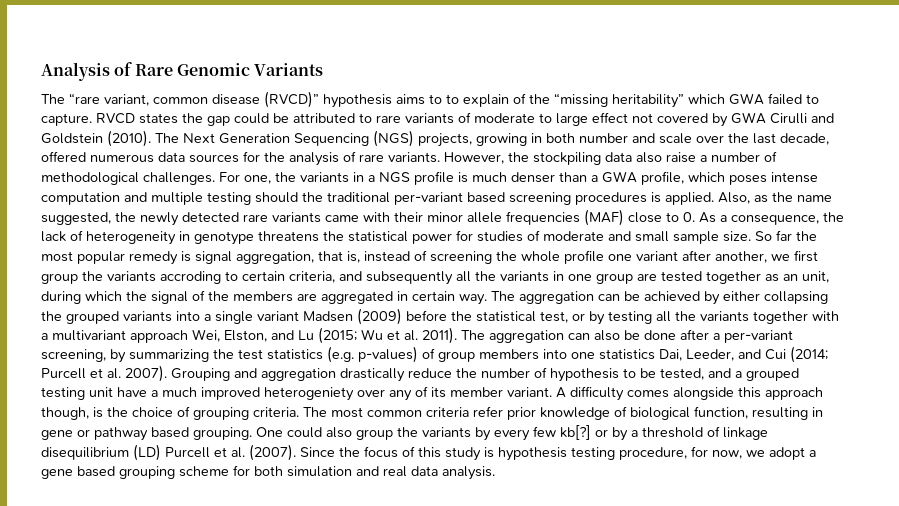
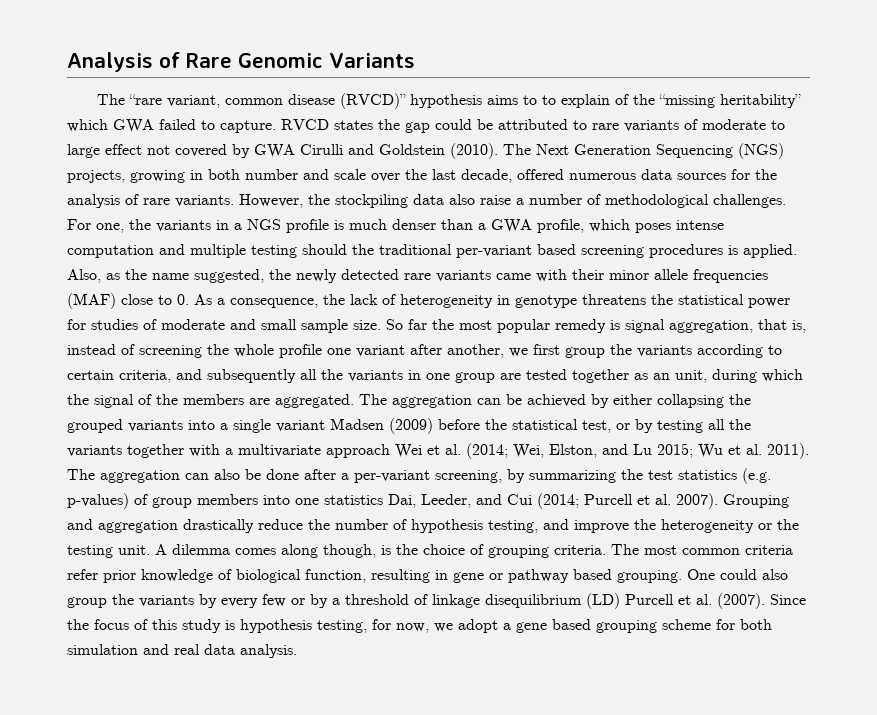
- So far the most popular remedy is signal aggregation, that is, instead of screening the whole profile one variant after another, we first group the variants accroding to certain criteria, and subsequently all the variants in one group are tested together as an unit, during which the signal of the members are aggregated in certain way.
+ So far the most popular remedy is signal aggregation, that is, instead of screening the whole profile one variant after another, we first group the variants according to certain criteria, and subsequently all the variants in one group are tested together as an unit, during which the signal of the members are aggregated.
- The aggregation can be achieved by either collapsing the grouped variants into a single variant Madsen (2009) before the statistical test, or by testing all the variants together with a multivariant approach Wei, Elston, and Lu (2015; Wu et al. 2011).
+ The aggregation can be achieved by either collapsing the grouped variants into a single variant Madsen (2009) before the statistical test, or by testing all the variants together with a multivariate approach Wei et al. (2014; Wei, Elston, and Lu 2015; Wu et al. 2011).
- Grouping and aggregation drastically reduce the number of hypothesis to be tested, and a grouped testing unit have a much improved heterogeniety over any of its member variant. A difficulty comes alongside this approach though, is the choice of grouping criteria.
+ Grouping and aggregation drastically reduce the number of hypothesis testing, and improve the heterogeneity or the testing unit. A dilemma comes along though, is the choice of grouping criteria.
- One could also group the variants by every few kb[?] or by a threshold of linkage disequilibrium (LD) Purcell et al. (2007).
+ One could also group the variants by every few or by a threshold of linkage disequilibrium (LD) Purcell et al. (2007).
- Since the focus of this study is hypothesis testing procedure, for now, we adopt a gene based grouping scheme for both simulation and real data analysis.
+ Since the focus of this study is hypothesis testing, for now, we adopt a gene based grouping scheme for both simulation and real data analysis.

